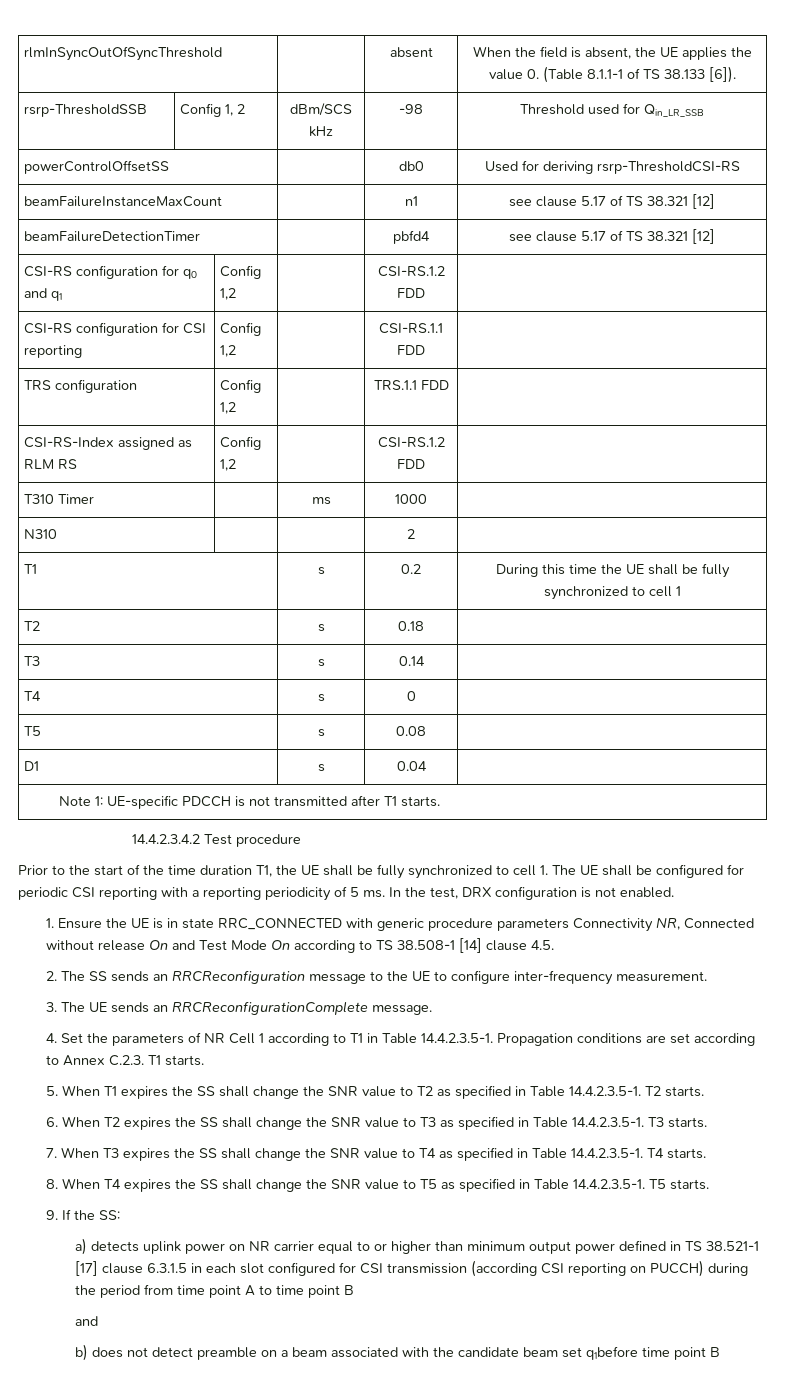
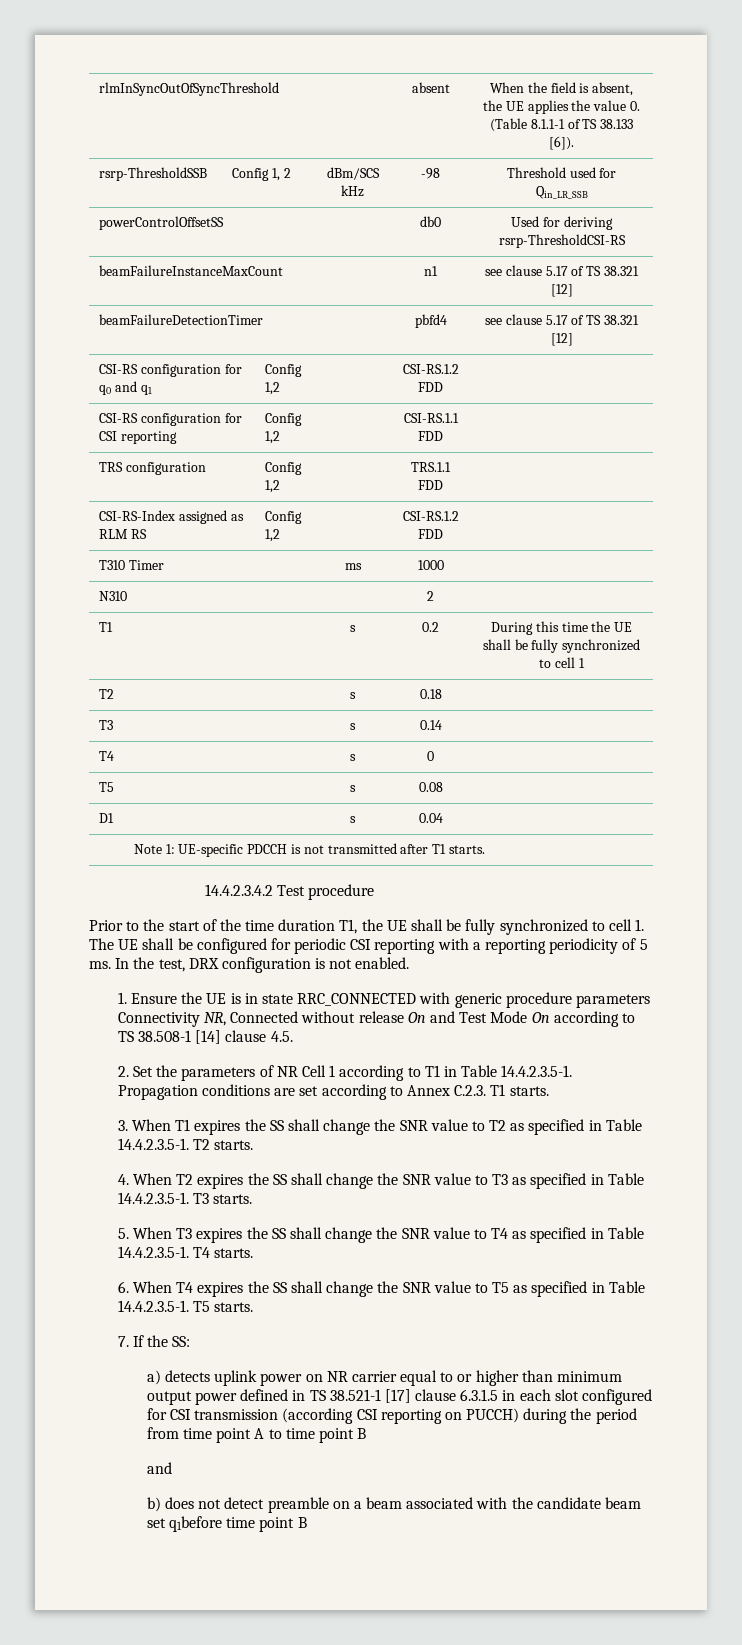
- 2. The SS sends an RRCReconfiguration message to the UE to configure inter-frequency measurement.
- 3. The UE sends an RRCReconfigurationComplete message.
- 4. Set the parameters of NR Cell 1 according to T1 in Table 14.4.2.3.5-1. Propagation conditions are set according to Annex C.2.3. T1 starts.
+ 2. Set the parameters of NR Cell 1 according to T1 in Table 14.4.2.3.5-1. Propagation conditions are set according to Annex C.2.3. T1 starts.
- 5. When T1 expires the SS shall change the SNR value to T2 as specified in Table 14.4.2.3.5-1. T2 starts.
+ 3. When T1 expires the SS shall change the SNR value to T2 as specified in Table 14.4.2.3.5-1. T2 starts.
- 6. When T2 expires the SS shall change the SNR value to T3 as specified in Table 14.4.2.3.5-1. T3 starts.
+ 4. When T2 expires the SS shall change the SNR value to T3 as specified in Table 14.4.2.3.5-1. T3 starts.
- 7. When T3 expires the SS shall change the SNR value to T4 as specified in Table 14.4.2.3.5-1. T4 starts.
+ 5. When T3 expires the SS shall change the SNR value to T4 as specified in Table 14.4.2.3.5-1. T4 starts.
- 8. When T4 expires the SS shall change the SNR value to T5 as specified in Table 14.4.2.3.5-1. T5 starts.
+ 6. When T4 expires the SS shall change the SNR value to T5 as specified in Table 14.4.2.3.5-1. T5 starts.
- 9. If the SS:
+ 7. If the SS:

